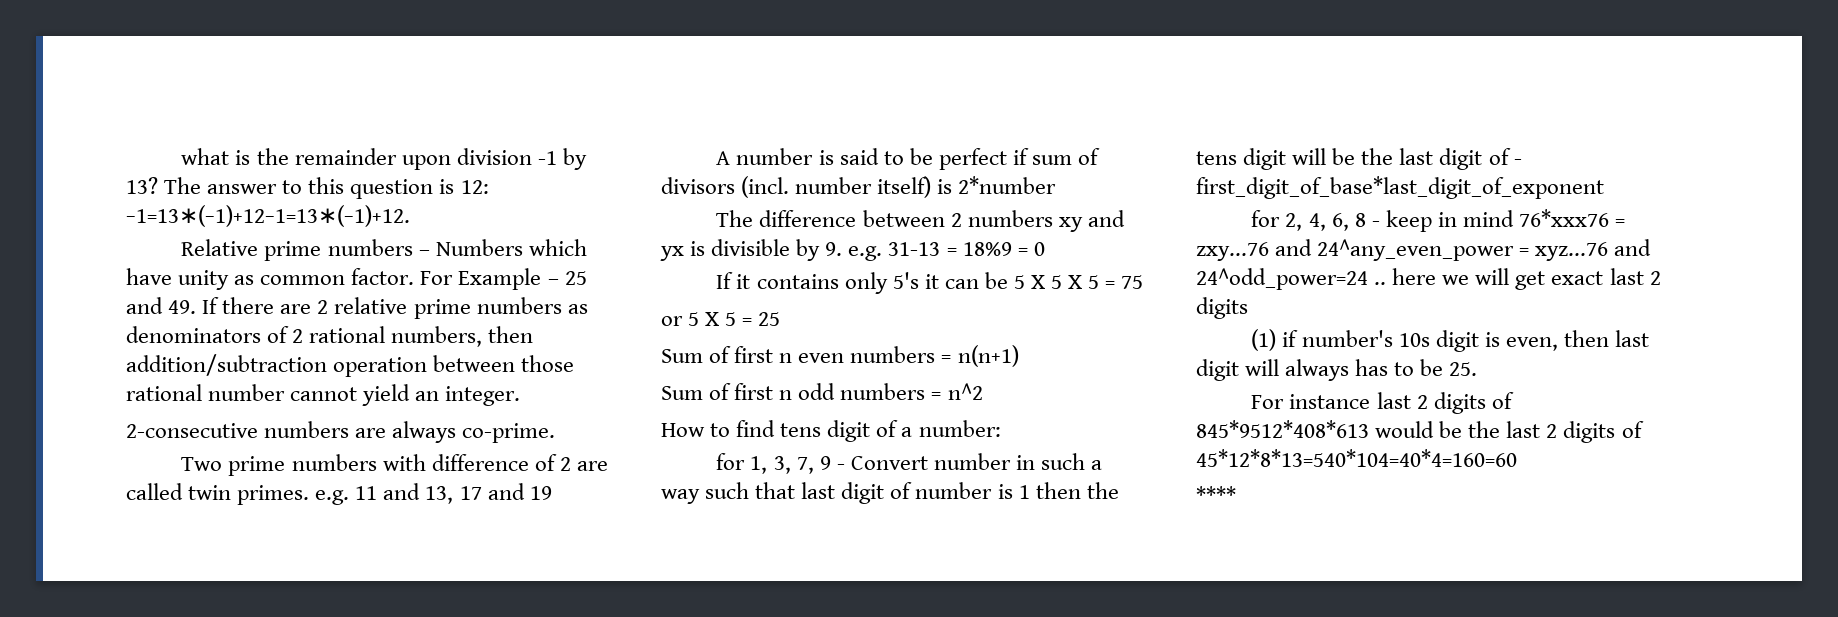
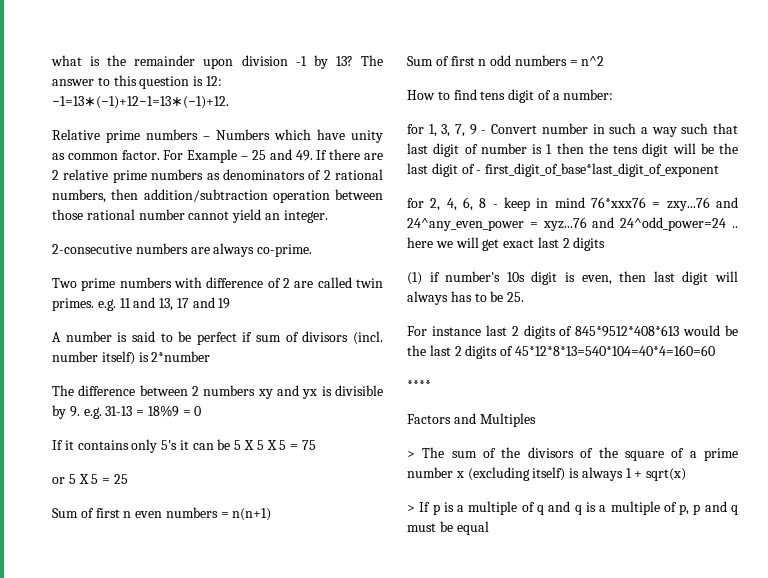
+ Factors and Multiples
+ > The sum of the divisors of the square of a prime number x (excluding itself) is always 1 + sqrt(x)
+ > If p is a multiple of q and q is a multiple of p, p and q must be equal

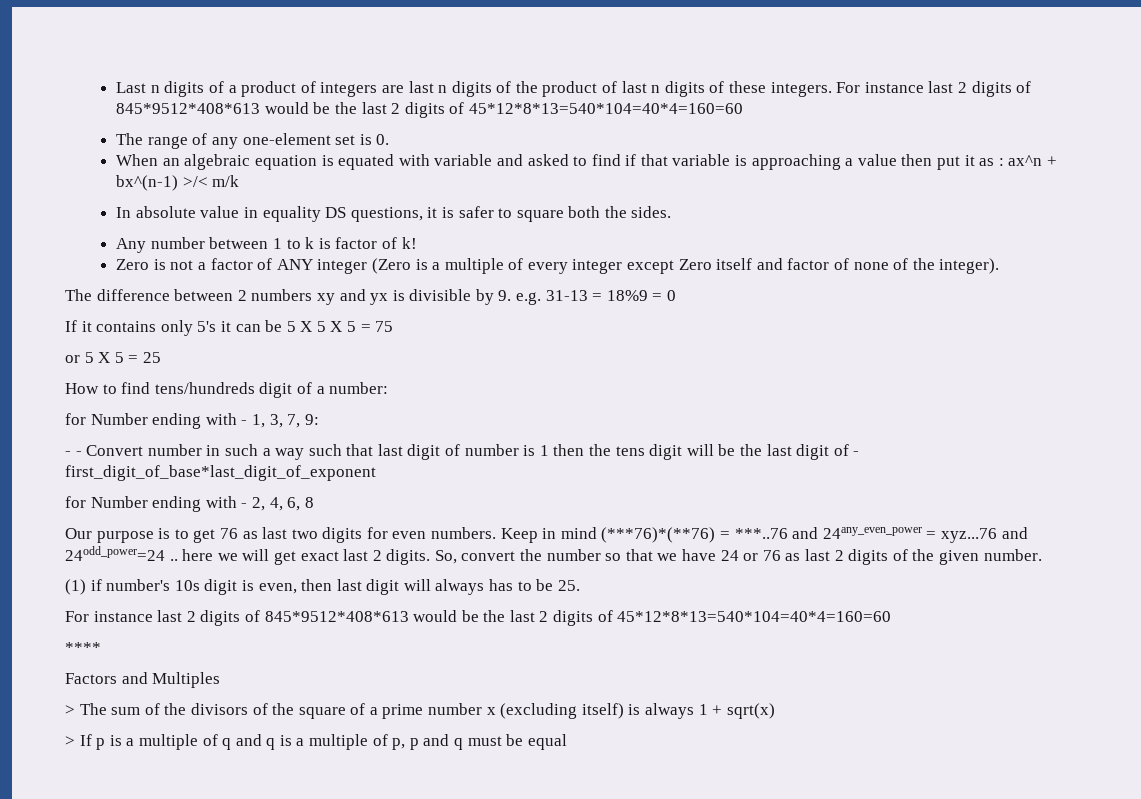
- what is the remainder upon division -1 by 13? The answer to this question is 12: −1=13∗(−1)+12−1=13∗(−1)+12.
- Relative prime numbers – Numbers which have unity as common factor. For Example – 25 and 49. If there are 2 relative prime numbers as denominators of 2 rational numbers, then addition/subtraction operation between those rational number cannot yield an integer.
- 2-consecutive numbers are always co-prime.
- Two prime numbers with difference of 2 are called twin primes. e.g. 11 and 13, 17 and 19
- A number is said to be perfect if sum of divisors (incl. number itself) is 2*number
+ Last n digits of a product of integers are last n digits of the product of last n digits of these integers. For instance last 2 digits of 845*9512*408*613 would be the last 2 digits of 45*12*8*13=540*104=40*4=160=60
+ The range of any one-element set is 0.
+ When an algebraic equation is equated with variable and asked to find if that variable is approaching a value then put it as : ax^n + bx^(n-1) >/< m/k
+ In absolute value in equality DS questions, it is safer to square both the sides.
+ Any number between 1 to k is factor of k!
+ Zero is not a factor of ANY integer (Zero is a multiple of every integer except Zero itself and factor of none of the integer).
- Sum of first n even numbers = n(n+1)
- Sum of first n odd numbers = n^2
- How to find tens digit of a number:
+ How to find tens/hundreds digit of a number:
- for 1, 3, 7, 9 - Convert number in such a way such that last digit of number is 1 then the tens digit will be the last digit of - first_digit_of_base*last_digit_of_exponent
+ for Number ending with - 1, 3, 7, 9:
+ - - Convert number in such a way such that last digit of number is 1 then the tens digit will be the last digit of - first_digit_of_base*last_digit_of_exponent
- for 2, 4, 6, 8 - keep in mind 76*xxx76 = zxy...76 and 24^any_even_power = xyz...76 and 24^odd_power=24 .. here we will get exact last 2 digits
+ for Number ending with - 2, 4, 6, 8
+ Our purpose is to get 76 as last two digits for even numbers. Keep in mind (***76)*(**76) = ***..76 and 24any_even_power = xyz...76 and 24odd_power=24 .. here we will get exact last 2 digits. So, convert the number so that we have 24 or 76 as last 2 digits of the given number.

